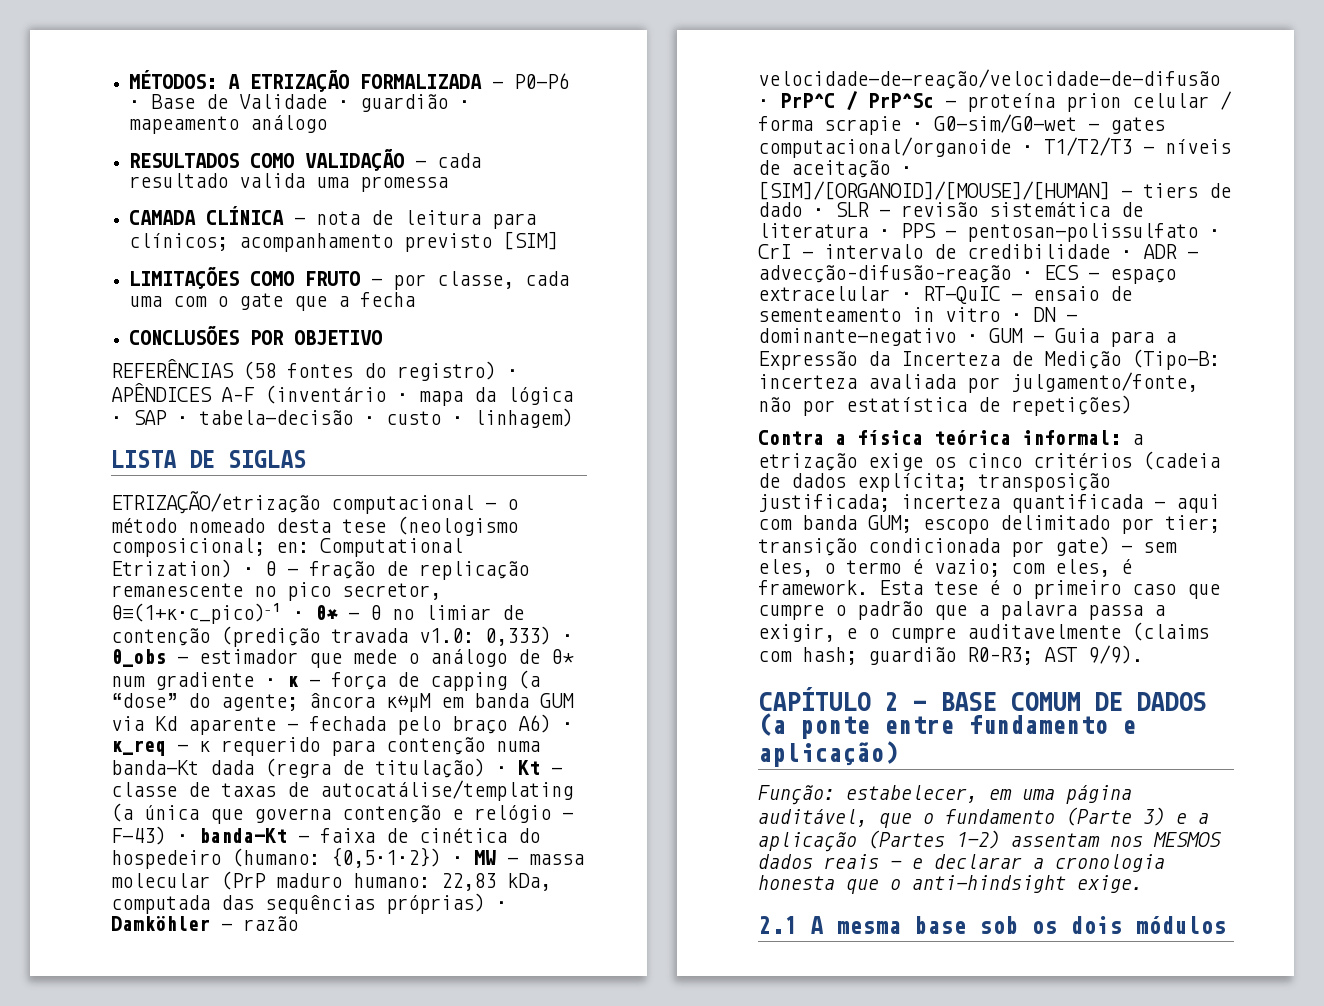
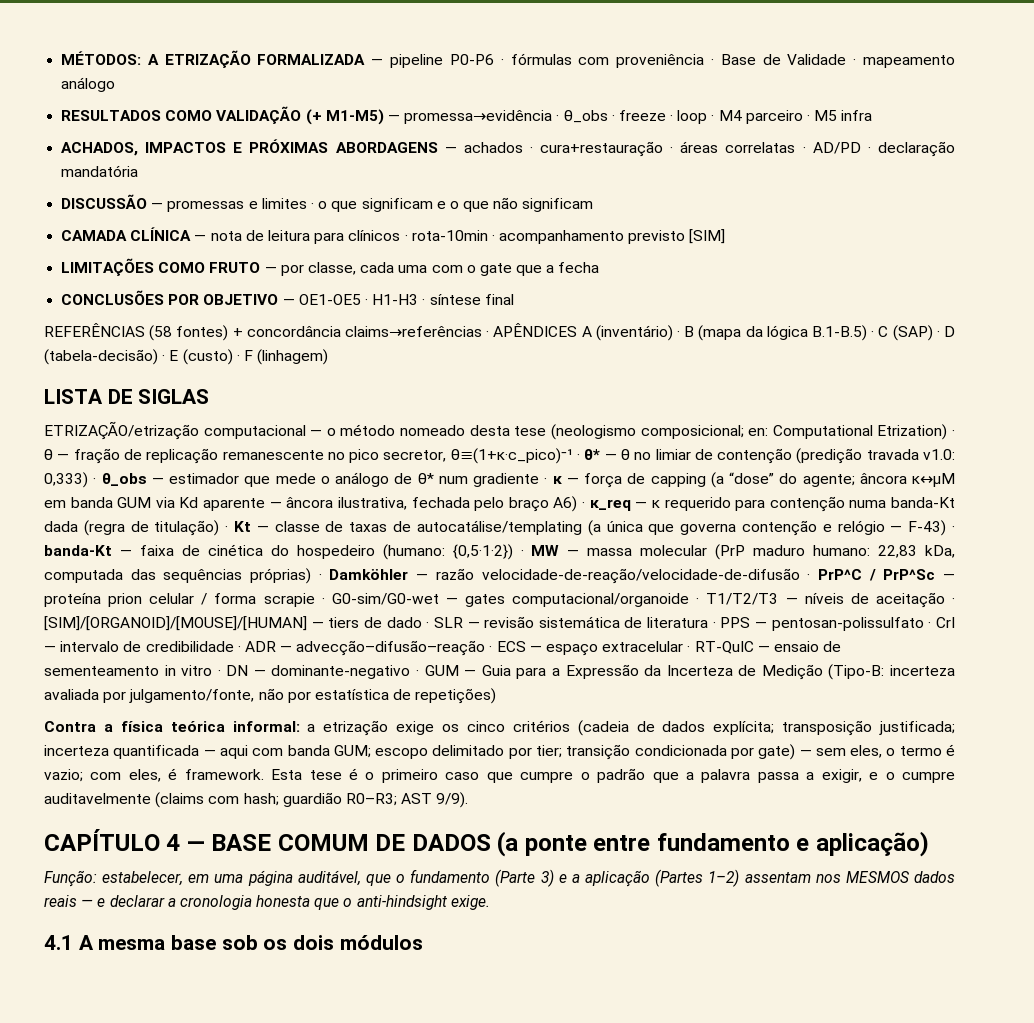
- MÉTODOS: A ETRIZAÇÃO FORMALIZADA — P0-P6 · Base de Validade · guardião · mapeamento análogo
+ MÉTODOS: A ETRIZAÇÃO FORMALIZADA — pipeline P0-P6 · fórmulas com proveniência · Base de Validade · mapeamento análogo
- RESULTADOS COMO VALIDAÇÃO — cada resultado valida uma promessa
+ RESULTADOS COMO VALIDAÇÃO (+ M1-M5) — promessa→evidência · θ_obs · freeze · loop · M4 parceiro · M5 infra
+ ACHADOS, IMPACTOS E PRÓXIMAS ABORDAGENS — achados · cura+restauração · áreas correlatas · AD/PD · declaração mandatória
+ DISCUSSÃO — promessas e limites · o que significam e o que não significam
- CAMADA CLÍNICA — nota de leitura para clínicos; acompanhamento previsto [SIM]
+ CAMADA CLÍNICA — nota de leitura para clínicos · rota-10min · acompanhamento previsto [SIM]
- CONCLUSÕES POR OBJETIVO
- REFERÊNCIAS (58 fontes do registro) · APÊNDICES A–F (inventário · mapa da lógica · SAP · tabela-decisão · custo · linhagem)
+ CONCLUSÕES POR OBJETIVO — OE1-OE5 · H1-H3 · síntese final
+ REFERÊNCIAS (58 fontes) + concordância claims→referências · APÊNDICES A (inventário) · B (mapa da lógica B.1-B.5) · C (SAP) · D (tabela-decisão) · E (custo) · F (linhagem)
- âncora κ↔µM em banda GUM via Kd aparente — fechada pelo braço A6) · κ_req — κ requerido para contenção numa banda-Kt dada (regra de titulação) · Kt — classe de taxas de autocatálise/templating (a única que governa contenção e relógio — F-43) · banda-Kt — faixa de cinética do hospedeiro (humano:
+ âncora κ↔µM em banda GUM via Kd aparente — âncora ilustrativa, fechada pelo braço A6) · κ_req — κ requerido para contenção numa banda-Kt dada (regra de titulação) · Kt — classe de taxas de autocatálise/templating (a única que governa contenção e relógio — F-43) · banda-Kt — faixa de cinética do hospedeiro (humano:
- CAPÍTULO 2 — BASE COMUM DE DADOS (a ponte entre fundamento e aplicação)
+ CAPÍTULO 4 — BASE COMUM DE DADOS (a ponte entre fundamento e aplicação)
- 2.1 A mesma base sob os dois módulos
+ 4.1 A mesma base sob os dois módulos

